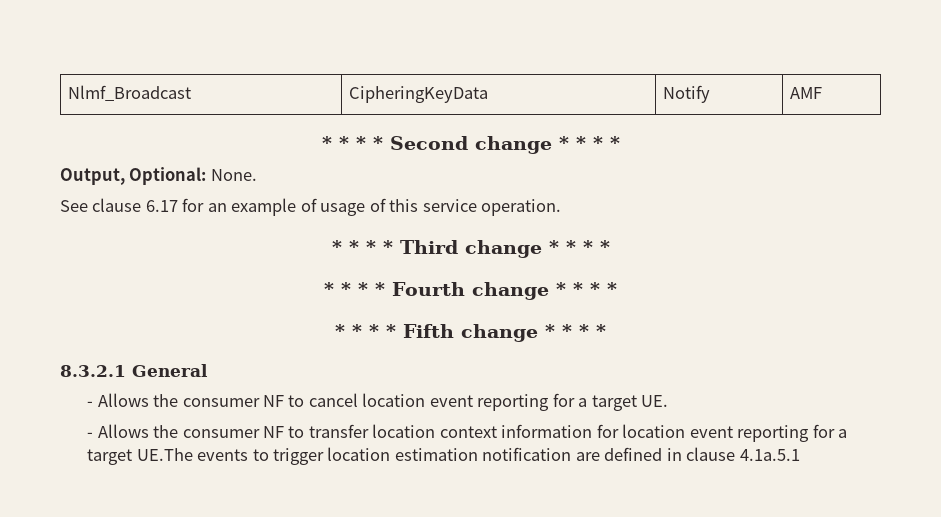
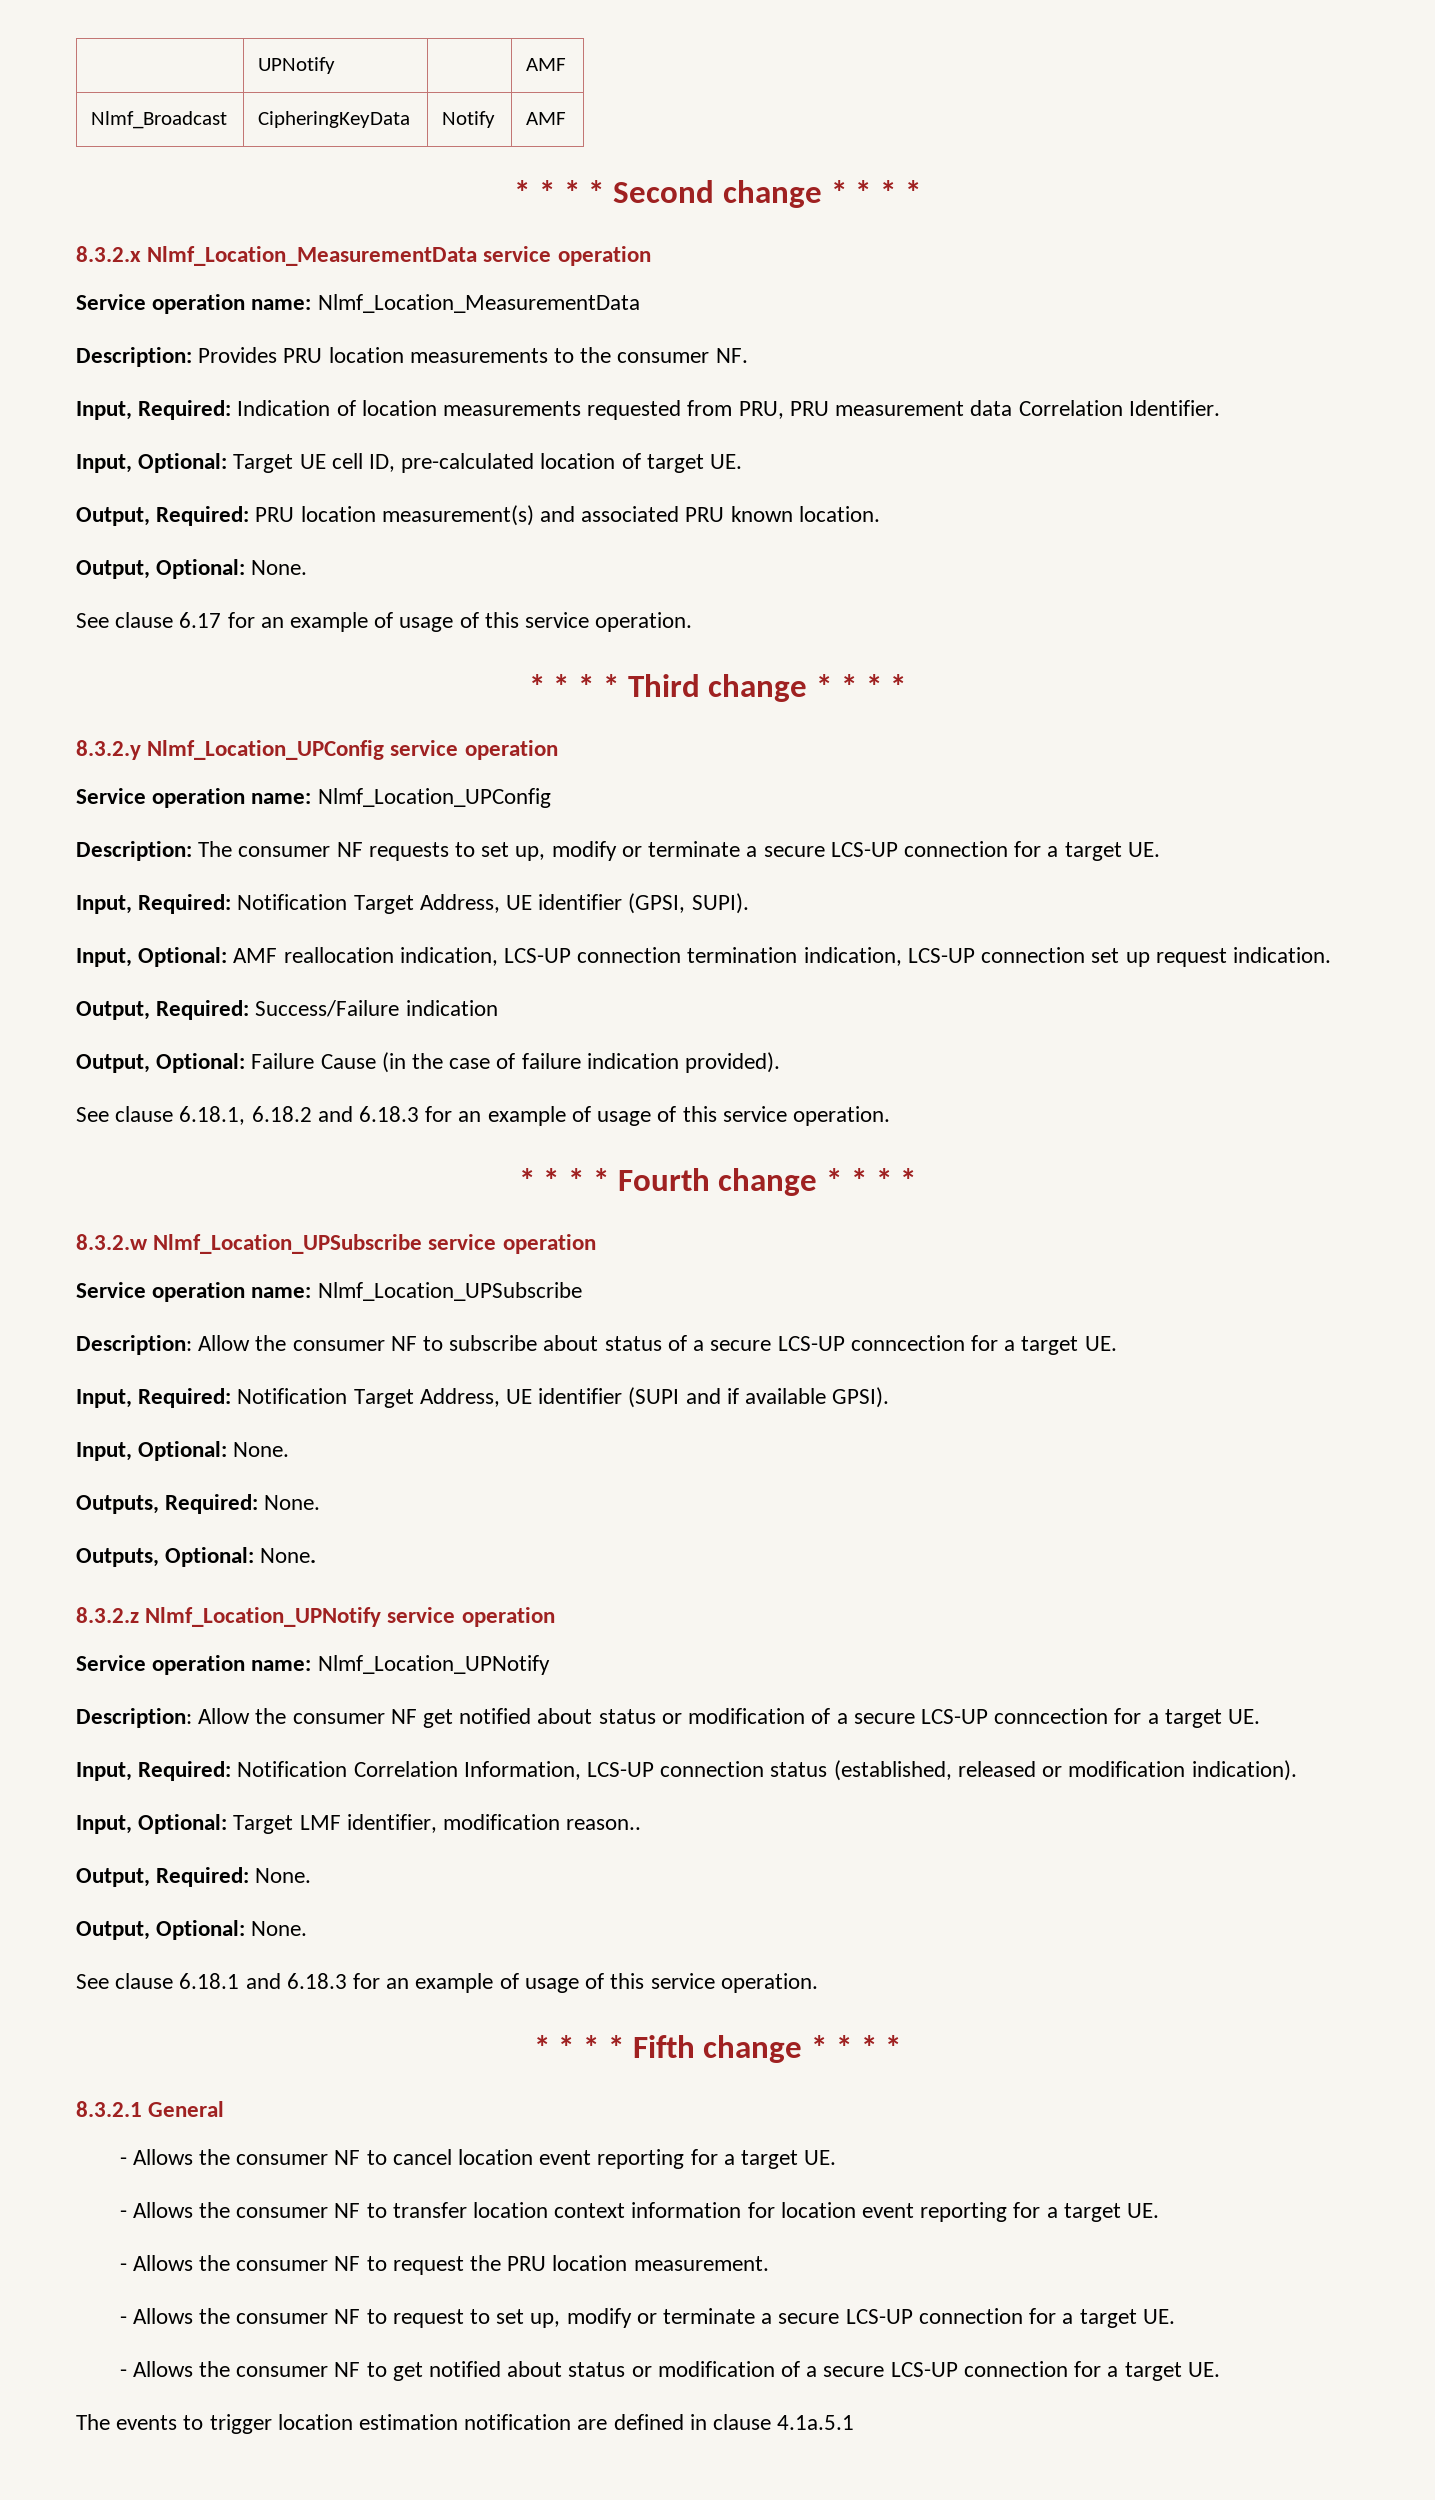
+ | UPNotify | | AMF
+ 8.3.2.x Nlmf_Location_MeasurementData service operation
+ Service operation name: Nlmf_Location_MeasurementData
+ Description: Provides PRU location measurements to the consumer NF.
+ Input, Required: Indication of location measurements requested from PRU, PRU measurement data Correlation Identifier.
+ Input, Optional: Target UE cell ID, pre-calculated location of target UE.
+ Output, Required: PRU location measurement(s) and associated PRU known location.
+ 8.3.2.y Nlmf_Location_UPConfig service operation
+ Service operation name: Nlmf_Location_UPConfig
+ Description: The consumer NF requests to set up, modify or terminate a secure LCS-UP connection for a target UE.
+ Input, Required: Notification Target Address, UE identifier (GPSI, SUPI).
+ Input, Optional: AMF reallocation indication, LCS-UP connection termination indication, LCS-UP connection set up request indication.
+ Output, Required: Success/Failure indication
+ Output, Optional: Failure Cause (in the case of failure indication provided).
+ See clause 6.18.1, 6.18.2 and 6.18.3 for an example of usage of this service operation.
+ 8.3.2.w Nlmf_Location_UPSubscribe service operation
+ Service operation name: Nlmf_Location_UPSubscribe
+ Description: Allow the consumer NF to subscribe about status of a secure LCS-UP conncection for a target UE.
+ Input, Required: Notification Target Address, UE identifier (SUPI and if available GPSI).
+ Input, Optional: None.
+ Outputs, Required: None.
+ Outputs, Optional: None.
+ 8.3.2.z Nlmf_Location_UPNotify service operation
+ Service operation name: Nlmf_Location_UPNotify
+ Description: Allow the consumer NF get notified about status or modification of a secure LCS-UP conncection for a target UE.
+ Input, Required: Notification Correlation Information, LCS-UP connection status (established, released or modification indication).
+ Input, Optional: Target LMF identifier, modification reason..
+ Output, Required: None.
+ Output, Optional: None.
+ See clause 6.18.1 and 6.18.3 for an example of usage of this service operation.
- - Allows the consumer NF to transfer location context information for location event reporting for a target UE.The events to trigger location estimation notification are defined in clause 4.1a.5.1
+ - Allows the consumer NF to transfer location context information for location event reporting for a target UE.
+ - Allows the consumer NF to request the PRU location measurement.
+ - Allows the consumer NF to request to set up, modify or terminate a secure LCS-UP connection for a target UE.
+ - Allows the consumer NF to get notified about status or modification of a secure LCS-UP connection for a target UE.
+ The events to trigger location estimation notification are defined in clause 4.1a.5.1

